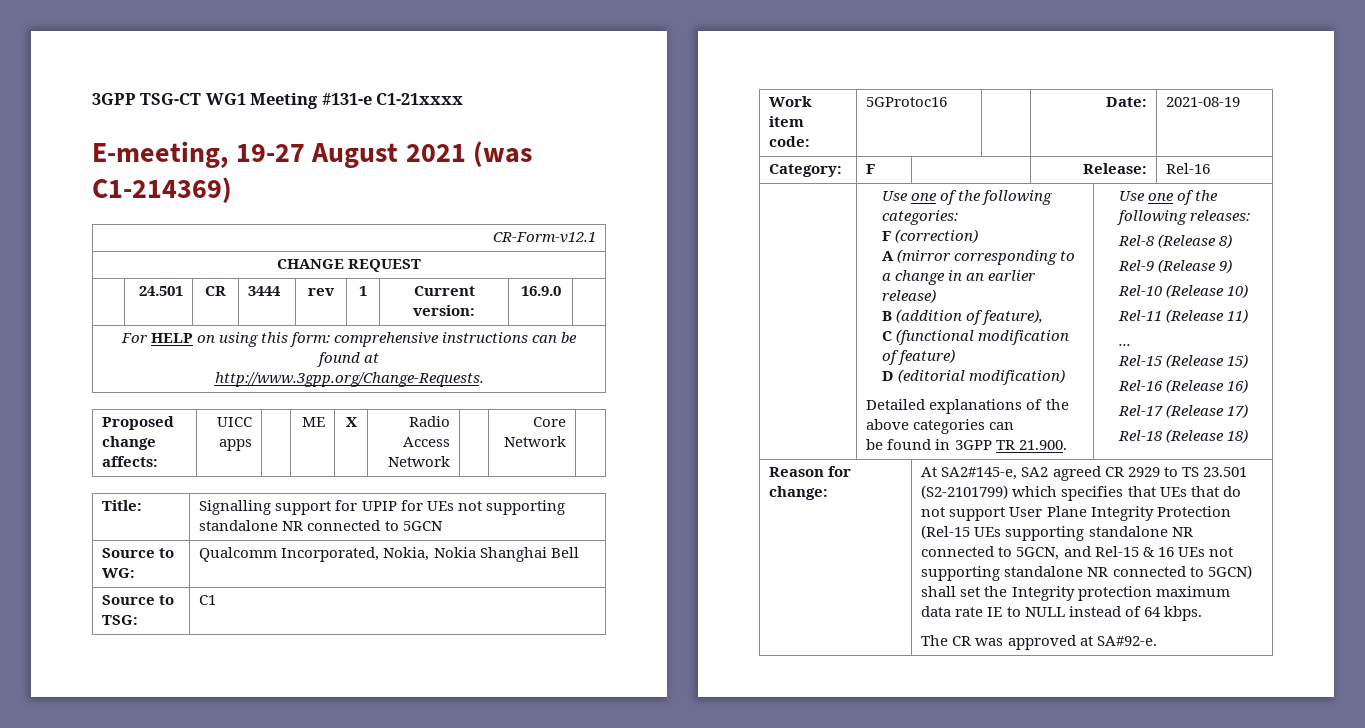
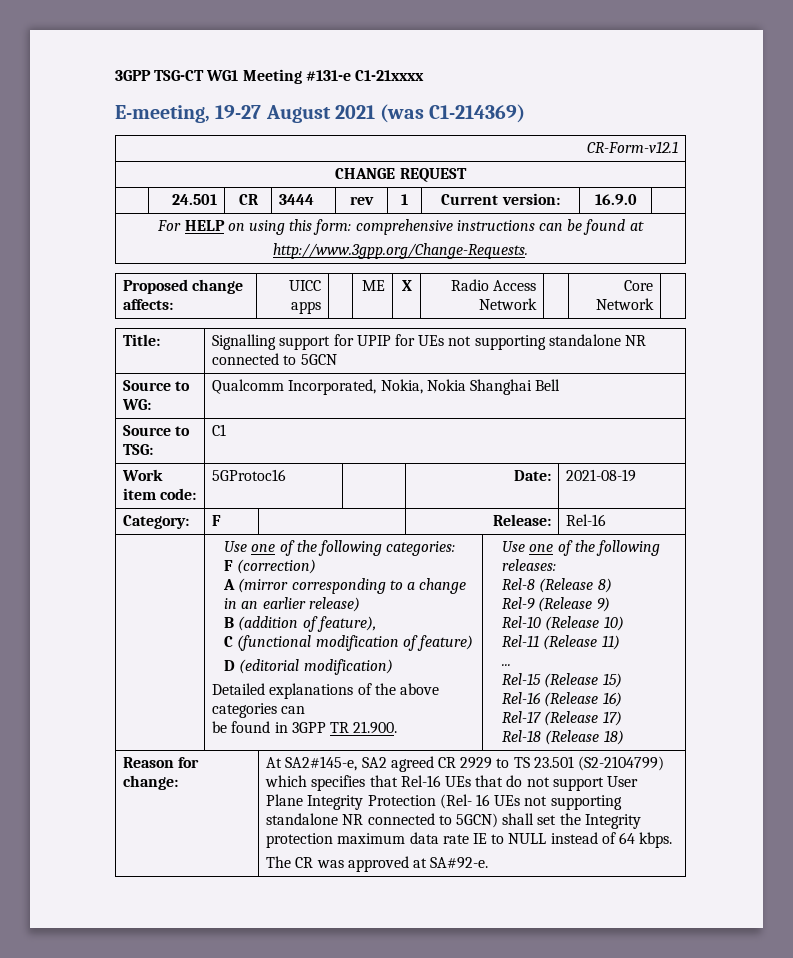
- At SA2#145-e, SA2 agreed CR 2929 to TS 23.501 (S2-2101799) which specifies that UEs that do not support User Plane Integrity Protection (Rel-15 UEs supporting standalone NR connected to 5GCN, and Rel-15 & 16 UEs not supporting standalone NR connected to 5GCN) shall set the Integrity protection maximum data rate IE to NULL instead of 64 kbps.
+ At SA2#145-e, SA2 agreed CR 2929 to TS 23.501 (S2-2104799) which specifies that Rel-16 UEs that do not support User Plane Integrity Protection (Rel- 16 UEs not supporting standalone NR connected to 5GCN) shall set the Integrity protection maximum data rate IE to NULL instead of 64 kbps.

